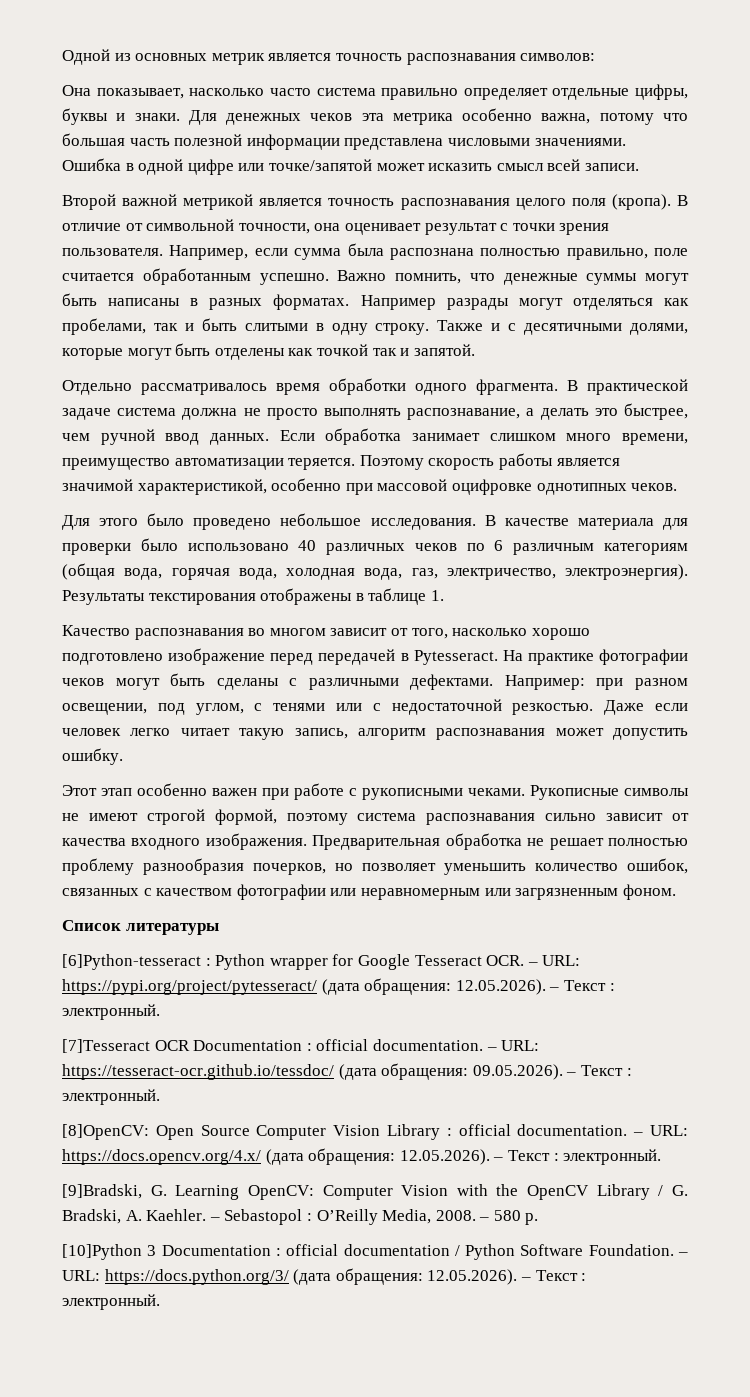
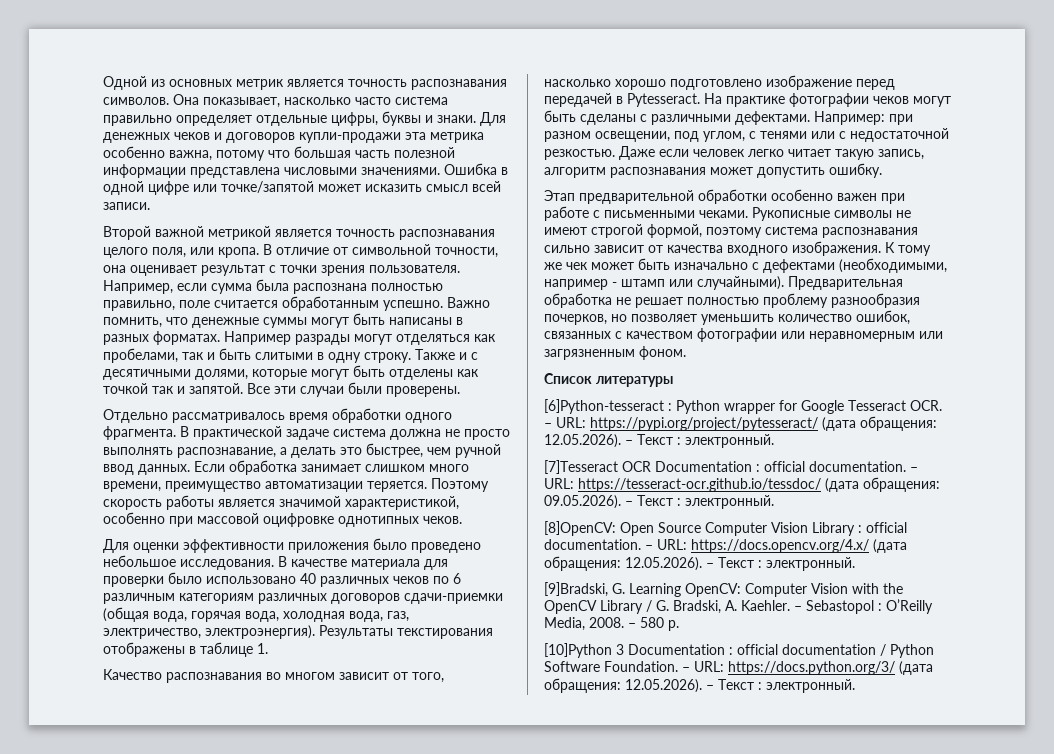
- Одной из основных метрик является точность распознавания символов:
- Она показывает, насколько часто система правильно определяет отдельные цифры, буквы и знаки.
+ Одной из основных метрик является точность распознавания символов. Она показывает, насколько часто система правильно определяет отдельные цифры, буквы и знаки.
- Для денежных чеков эта метрика особенно важна, потому что большая часть полезной информации представлена числовыми значениями.
+ Для денежных чеков и договоров купли-продажи эта метрика особенно важна, потому что большая часть полезной информации представлена числовыми значениями.
- Второй важной метрикой является точность распознавания целого поля (кропа).
+ Второй важной метрикой является точность распознавания целого поля, или кропа.
+ Все эти случаи были проверены.
- Для этого было проведено небольшое исследования.
+ Для оценки эффективности приложения было проведено небольшое исследования.
- В качестве материала для проверки было использовано 40 различных чеков по 6 различным категориям (общая вода, горячая вода, холодная вода, газ, электричество, электроэнергия).
+ В качестве материала для проверки было использовано 40 различных чеков по 6 различным категориям различных договоров сдачи-приемки (общая вода, горячая вода, холодная вода, газ, электричество, электроэнергия).
- Этот этап особенно важен при работе с рукописными чеками.
+ Этап предварительной обработки особенно важен при работе с письменными чеками.
+ К тому же чек может быть изначально с дефектами (необходимыми, например - штамп или случайными).

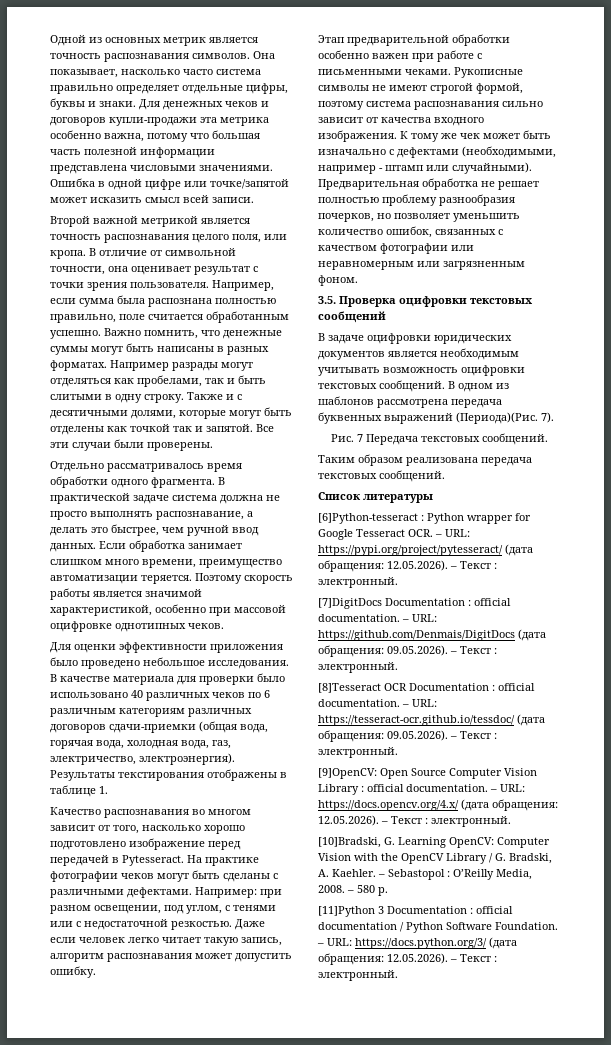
+ 3.5. Проверка оцифровки текстовых сообщений
+ В задаче оцифровки юридических документов является необходимым учитывать возможность оцифровки текстовых сообщений. В одном из шаблонов рассмотрена передача буквенных выражений (Периода)(Рис. 7).
+ Рис. 7 Передача текстовых сообщений.
+ Таким образом реализована передача текстовых сообщений.
- [7]Tesseract OCR Documentation : official documentation.
+ [7]DigitDocs Documentation : official documentation. – URL: https://github.com/Denmais/DigitDocs (дата обращения: 09.05.2026). – Текст : электронный.
+ [8]Tesseract OCR Documentation : official documentation.
- [8]OpenCV: Open Source Computer Vision Library : official documentation.
+ [9]OpenCV: Open Source Computer Vision Library : official documentation.
- [9]Bradski, G. Learning OpenCV: Computer Vision with the OpenCV Library / G. Bradski, A. Kaehler.
+ [10]Bradski, G. Learning OpenCV: Computer Vision with the OpenCV Library / G. Bradski, A. Kaehler.
- [10]Python 3 Documentation : official documentation / Python Software Foundation.
+ [11]Python 3 Documentation : official documentation / Python Software Foundation.

